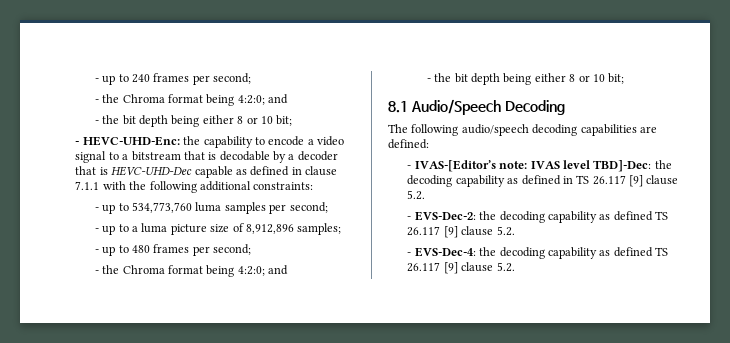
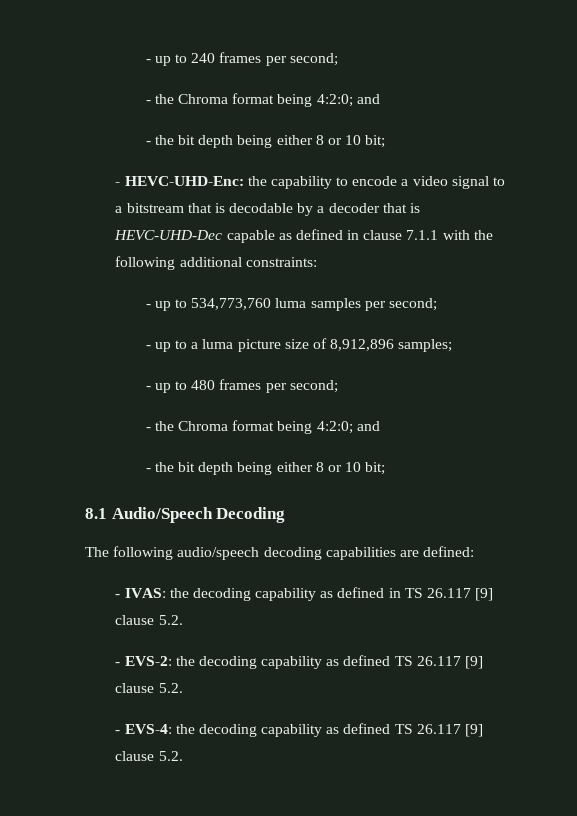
- - IVAS-[Editor’s note: IVAS level TBD]-Dec: the decoding capability as defined in TS 26.117 [9] clause 5.2.
+ - IVAS: the decoding capability as defined in TS 26.117 [9] clause 5.2.
- - EVS-Dec-2: the decoding capability as defined TS 26.117 [9] clause 5.2.
+ - EVS-2: the decoding capability as defined TS 26.117 [9] clause 5.2.
- - EVS-Dec-4: the decoding capability as defined TS 26.117 [9] clause 5.2.
+ - EVS-4: the decoding capability as defined TS 26.117 [9] clause 5.2.

